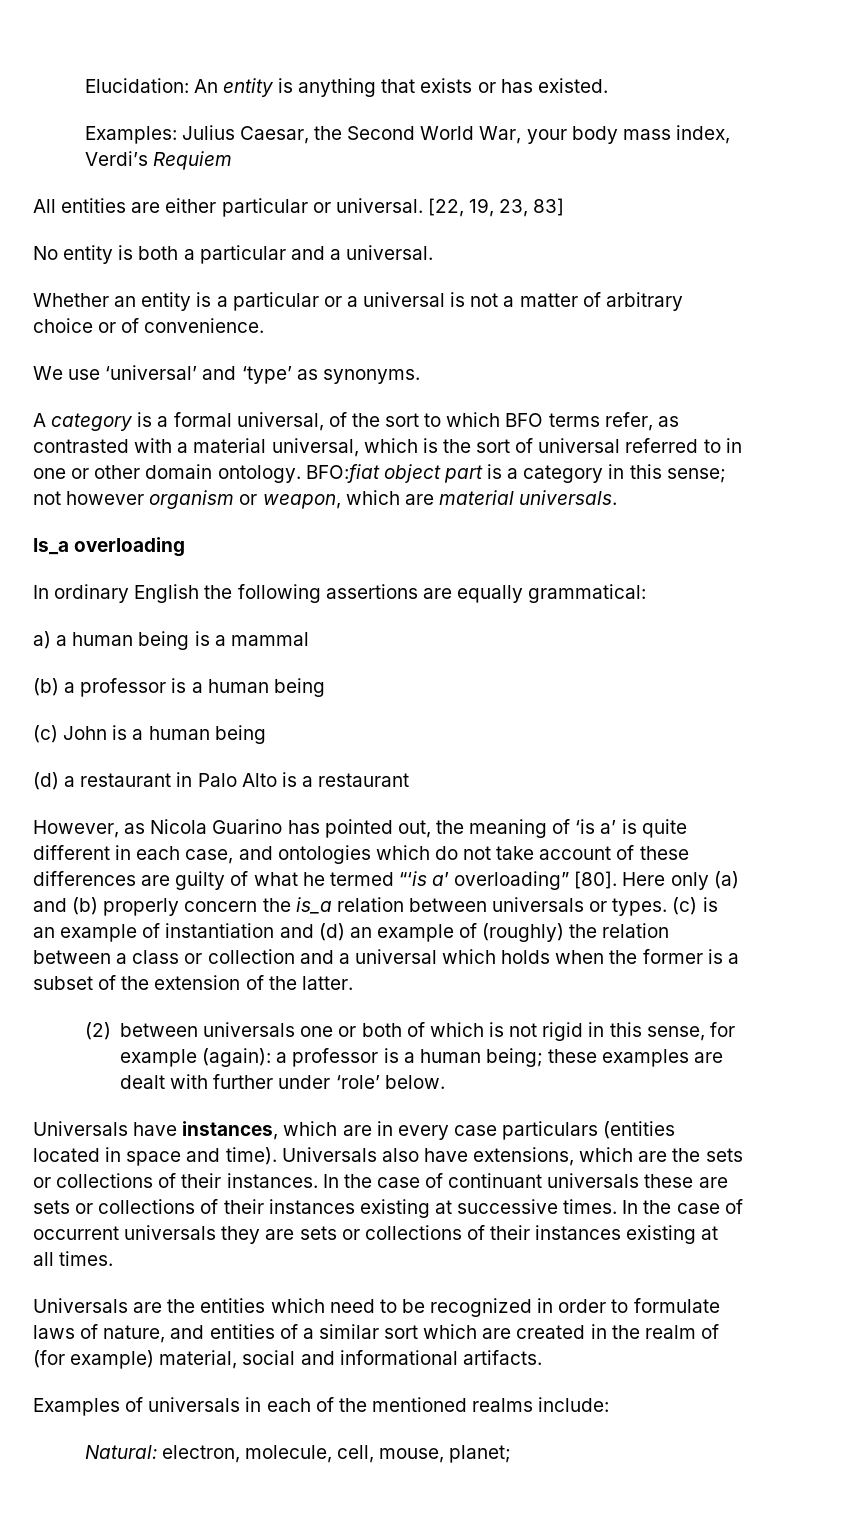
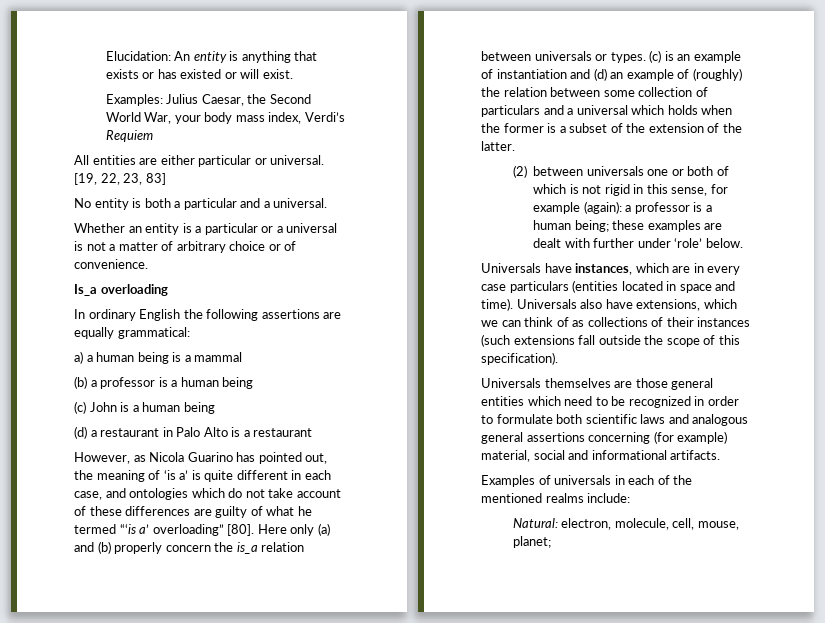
- Elucidation: An entity is anything that exists or has existed.
+ Elucidation: An entity is anything that exists or has existed or will exist.
- [22, 19, 23, 83]
+ [19, 22, 23, 83]
- We use ‘universal’ and ‘type’ as synonyms.
- A category is a formal universal, of the sort to which BFO terms refer, as contrasted with a material universal, which is the sort of universal referred to in one or other domain ontology. BFO:fiat object part is a category in this sense; not however organism or weapon, which are material universals.
- (c) is an example of instantiation and (d) an example of (roughly) the relation between a class or collection and a universal which holds when the former is a subset of the extension of the latter.
+ (c) is an example of instantiation and (d) an example of (roughly) the relation between some collection of particulars and a universal which holds when the former is a subset of the extension of the latter.
- Universals also have extensions, which are the sets or collections of their instances. In the case of continuant universals these are sets or collections of their instances existing at successive times. In the case of occurrent universals they are sets or collections of their instances existing at all times.
- Universals are the entities which need to be recognized in order to formulate laws of nature, and entities of a similar sort which are created in the realm of (for example) material, social and informational artifacts.
+ Universals also have extensions, which we can think of as collections of their instances (such extensions fall outside the scope of this specification).
+ Universals themselves are those general entities which need to be recognized in order to formulate both scientific laws and analogous general assertions concerning (for example) material, social and informational artifacts.

